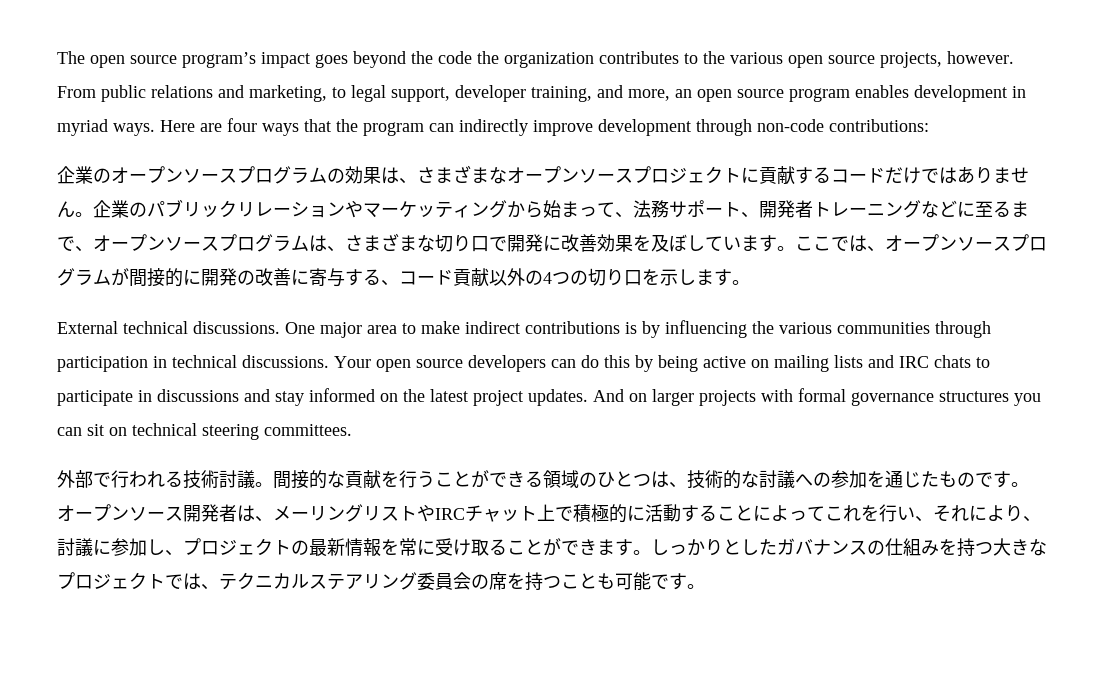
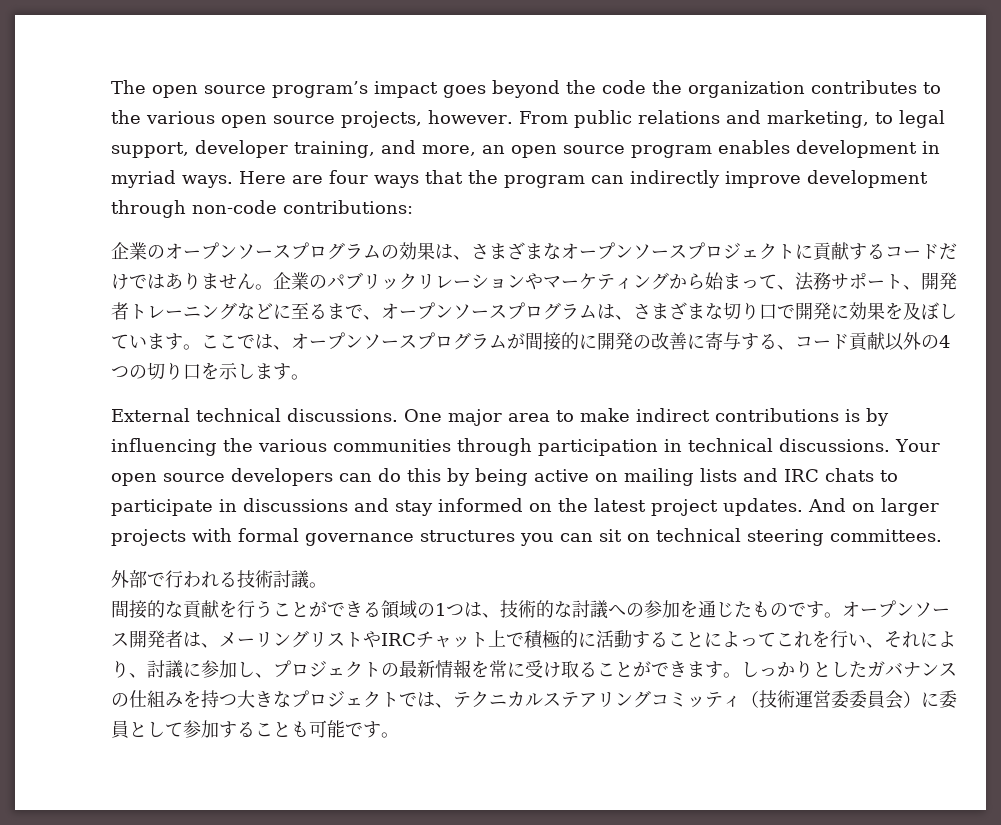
- 企業のパブリックリレーションやマーケッティングから始まって、法務サポート、開発者トレーニングなどに至るまで、オープンソースプログラムは、さまざまな切り口で開発に改善効果を及ぼしています。
+ 企業のパブリックリレーションやマーケティングから始まって、法務サポート、開発者トレーニングなどに至るまで、オープンソースプログラムは、さまざまな切り口で開発に効果を及ぼしています。
- 外部で行われる技術討議。間接的な貢献を行うことができる領域のひとつは、技術的な討議への参加を通じたものです。
+ 外部で行われる技術討議。
+ 間接的な貢献を行うことができる領域の1つは、技術的な討議への参加を通じたものです。
- しっかりとしたガバナンスの仕組みを持つ大きなプロジェクトでは、テクニカルステアリング委員会の席を持つことも可能です。
+ しっかりとしたガバナンスの仕組みを持つ大きなプロジェクトでは、テクニカルステアリングコミッティ（技術運営委委員会）に委員として参加することも可能です。

